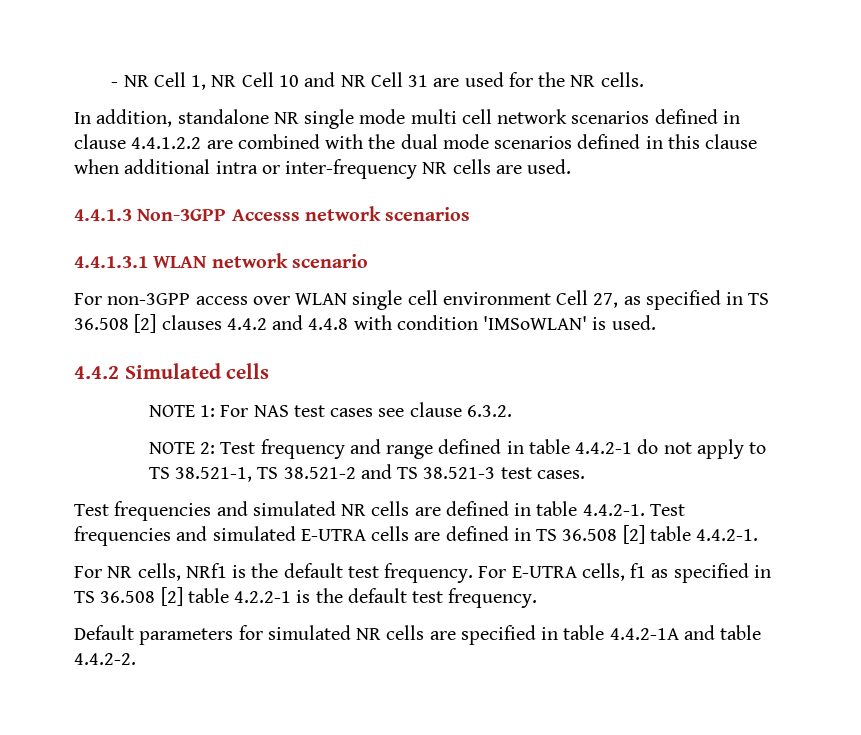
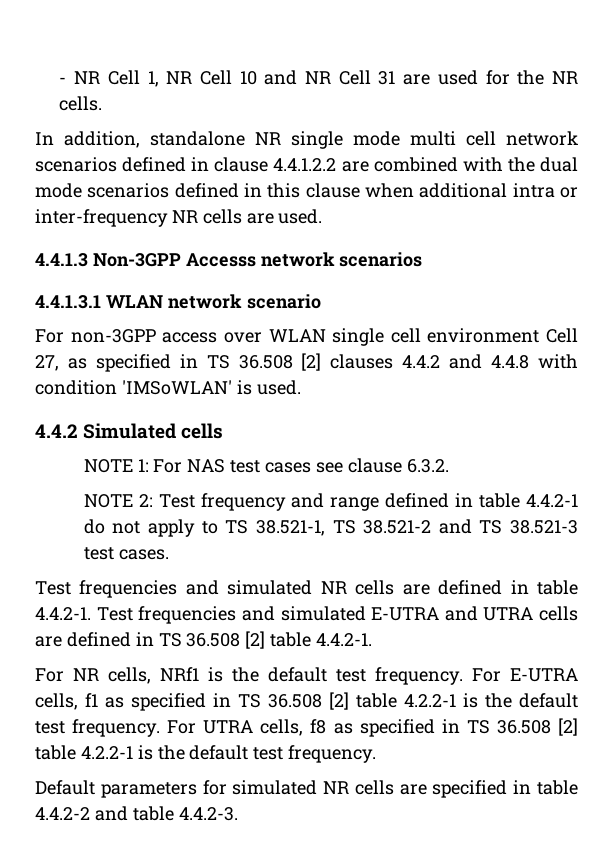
- Test frequencies and simulated NR cells are defined in table 4.4.2-1. Test frequencies and simulated E-UTRA cells are defined in TS 36.508 [2] table 4.4.2-1.
+ Test frequencies and simulated NR cells are defined in table 4.4.2-1. Test frequencies and simulated E-UTRA and UTRA cells are defined in TS 36.508 [2] table 4.4.2-1.
+ For UTRA cells, f8 as specified in TS 36.508 [2] table 4.2.2-1 is the default test frequency.
- Default parameters for simulated NR cells are specified in table 4.4.2-1A and table 4.4.2-2.
+ Default parameters for simulated NR cells are specified in table 4.4.2-2 and table 4.4.2-3.

